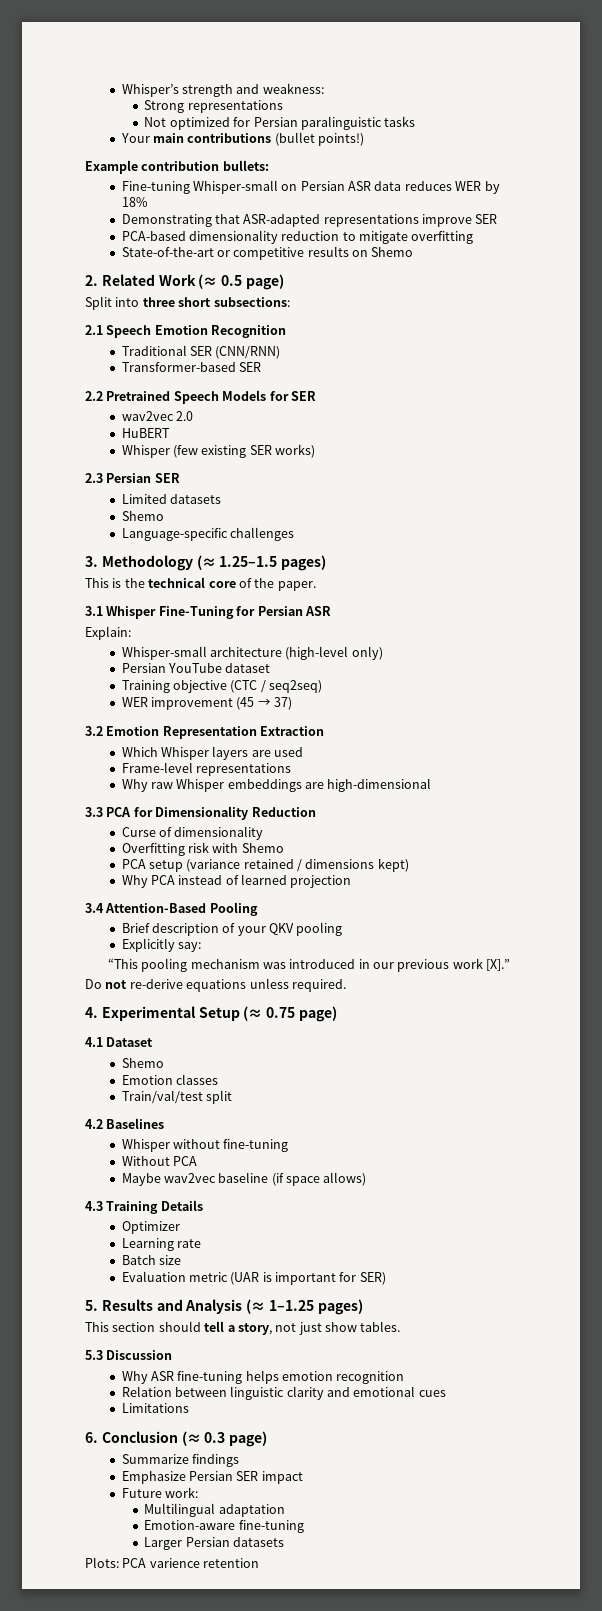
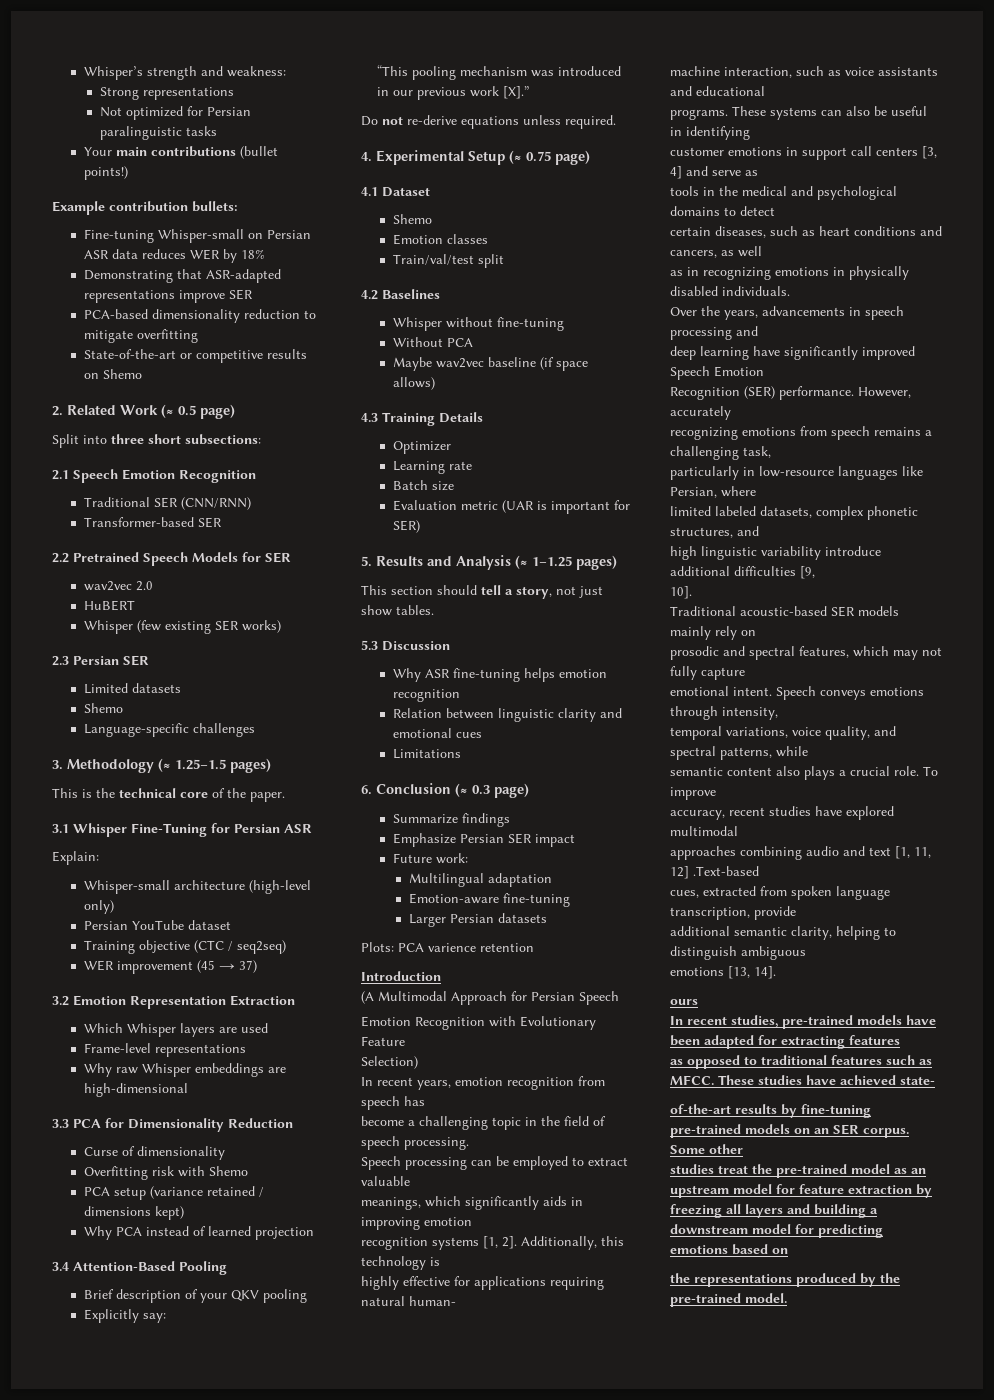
+ Introduction
+ (A Multimodal Approach for Persian Speech
+ Emotion Recognition with Evolutionary Feature
+ Selection)
+ In recent years, emotion recognition from speech has
+ become a challenging topic in the field of speech processing.
+ Speech processing can be employed to extract valuable
+ meanings, which significantly aids in improving emotion
+ recognition systems [1, 2]. Additionally, this technology is
+ highly effective for applications requiring natural human-
+ machine interaction, such as voice assistants and educational
+ programs. These systems can also be useful in identifying
+ customer emotions in support call centers [3, 4] and serve as
+ tools in the medical and psychological domains to detect
+ certain diseases, such as heart conditions and cancers, as well
+ as in recognizing emotions in physically disabled individuals.
+ Over the years, advancements in speech processing and
+ deep learning have significantly improved Speech Emotion
+ Recognition (SER) performance. However, accurately
+ recognizing emotions from speech remains a challenging task,
+ particularly in low-resource languages like Persian, where
+ limited labeled datasets, complex phonetic structures, and
+ high linguistic variability introduce additional difficulties [9,
+ 10].
+ Traditional acoustic-based SER models mainly rely on
+ prosodic and spectral features, which may not fully capture
+ emotional intent. Speech conveys emotions through intensity,
+ temporal variations, voice quality, and spectral patterns, while
+ semantic content also plays a crucial role. To improve
+ accuracy, recent studies have explored multimodal
+ approaches combining audio and text [1, 11, 12] .Text-based
+ cues, extracted from spoken language transcription, provide
+ additional semantic clarity, helping to distinguish ambiguous
+ emotions [13, 14].
+ ours
+ In recent studies, pre-trained models have been adapted for extracting features
+ as opposed to traditional features such as MFCC. These studies have achieved state-
+ of-the-art results by fine-tuning pre-trained models on an SER corpus. Some other
+ studies treat the pre-trained model as an upstream model for feature extraction by freezing all layers and building a downstream model for predicting emotions based on
+ the representations produced by the pre-trained model.

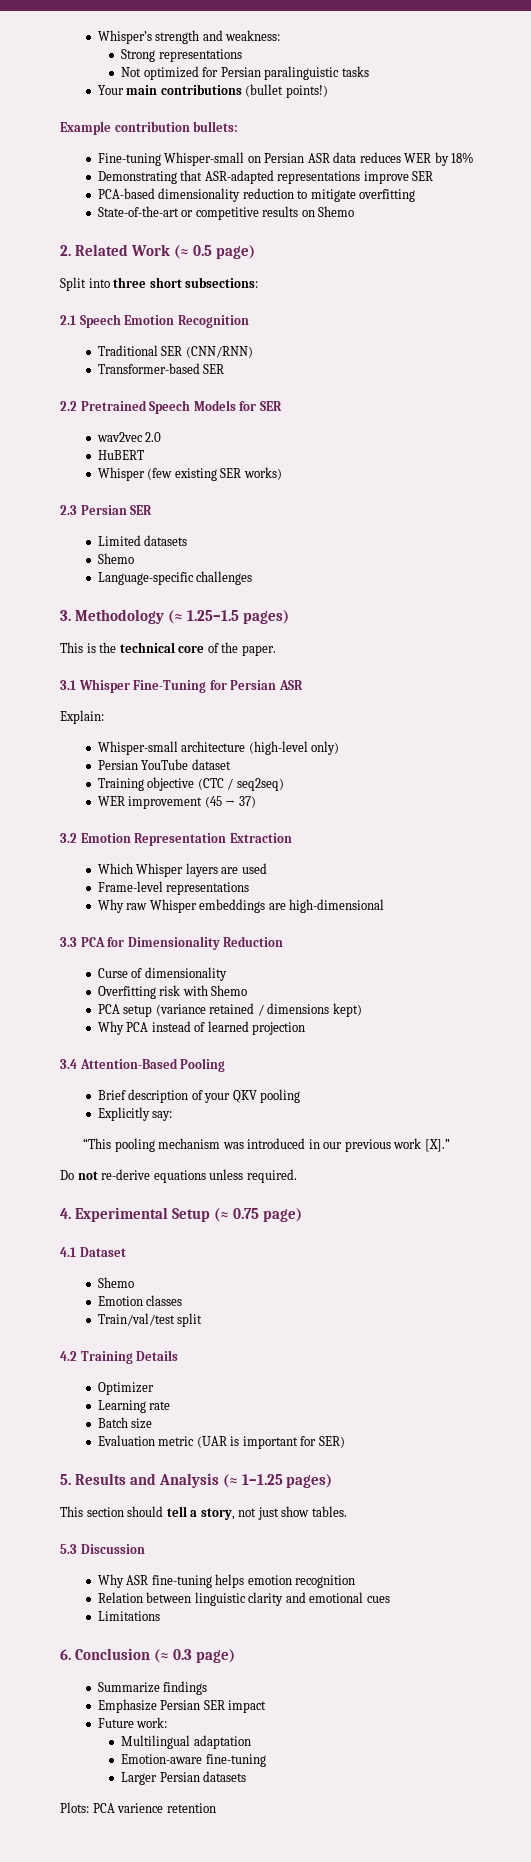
- 4.2 Baselines
- Whisper without fine-tuning
- Without PCA
- Maybe wav2vec baseline (if space allows)
- 4.3 Training Details
+ 4.2 Training Details
- Introduction
- (A Multimodal Approach for Persian Speech
- Emotion Recognition with Evolutionary Feature
- Selection)
- In recent years, emotion recognition from speech has
- become a challenging topic in the field of speech processing.
- Speech processing can be employed to extract valuable
- meanings, which significantly aids in improving emotion
- recognition systems [1, 2]. Additionally, this technology is
- highly effective for applications requiring natural human-
- machine interaction, such as voice assistants and educational
- programs. These systems can also be useful in identifying
- customer emotions in support call centers [3, 4] and serve as
- tools in the medical and psychological domains to detect
- certain diseases, such as heart conditions and cancers, as well
- as in recognizing emotions in physically disabled individuals.
- Over the years, advancements in speech processing and
- deep learning have significantly improved Speech Emotion
- Recognition (SER) performance. However, accurately
- recognizing emotions from speech remains a challenging task,
- particularly in low-resource languages like Persian, where
- limited labeled datasets, complex phonetic structures, and
- high linguistic variability introduce additional difficulties [9,
- 10].
- Traditional acoustic-based SER models mainly rely on
- prosodic and spectral features, which may not fully capture
- emotional intent. Speech conveys emotions through intensity,
- temporal variations, voice quality, and spectral patterns, while
- semantic content also plays a crucial role. To improve
- accuracy, recent studies have explored multimodal
- approaches combining audio and text [1, 11, 12] .Text-based
- cues, extracted from spoken language transcription, provide
- additional semantic clarity, helping to distinguish ambiguous
- emotions [13, 14].
- ours
- In recent studies, pre-trained models have been adapted for extracting features
- as opposed to traditional features such as MFCC. These studies have achieved state-
- of-the-art results by fine-tuning pre-trained models on an SER corpus. Some other
- studies treat the pre-trained model as an upstream model for feature extraction by freezing all layers and building a downstream model for predicting emotions based on
- the representations produced by the pre-trained model.

